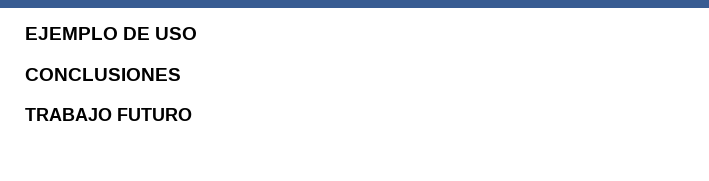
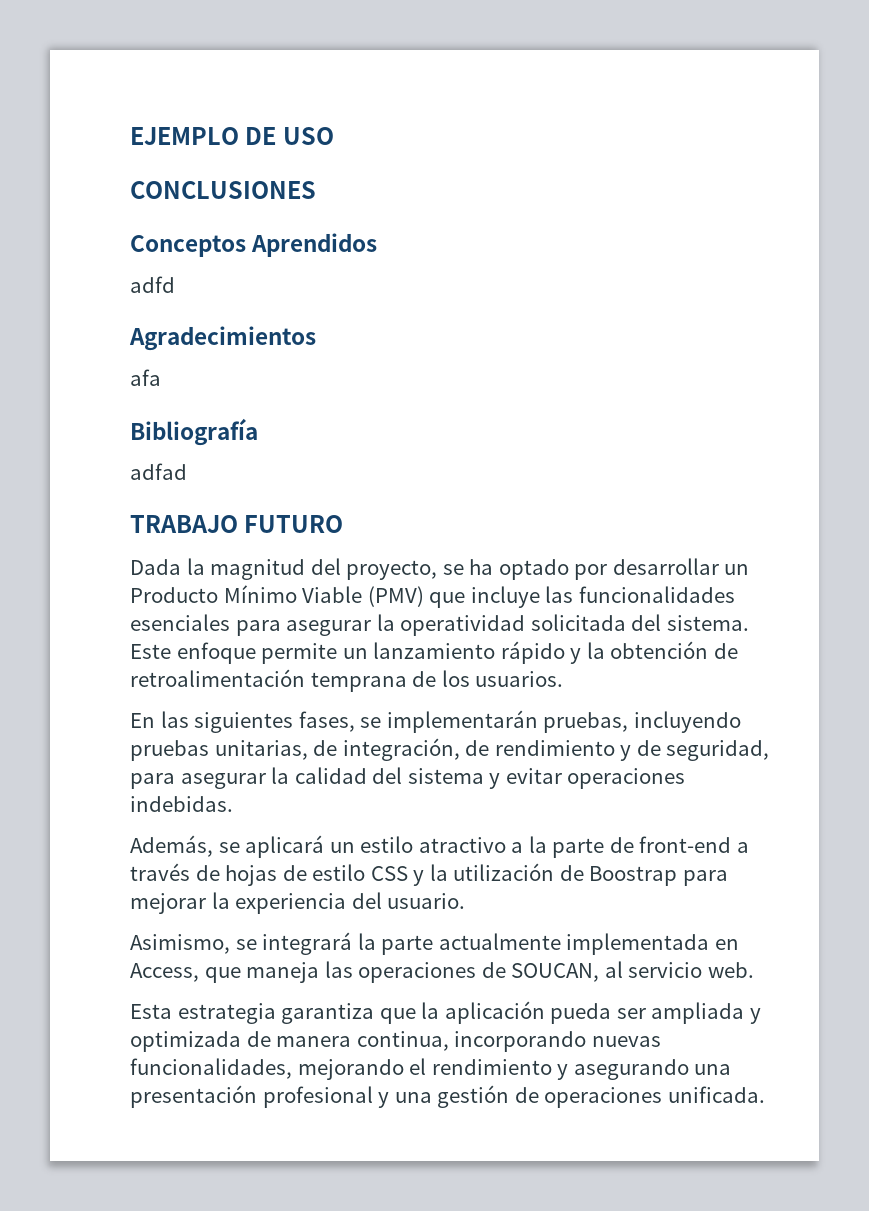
+ Conceptos Aprendidos
+ adfd
+ Agradecimientos
+ afa
+ Bibliografía
+ adfad
  TRABAJO FUTURO
+ Dada la magnitud del proyecto, se ha optado por desarrollar un Producto Mínimo Viable (PMV) que incluye las funcionalidades esenciales para asegurar la operatividad solicitada del sistema. Este enfoque permite un lanzamiento rápido y la obtención de retroalimentación temprana de los usuarios.
+ En las siguientes fases, se implementarán pruebas, incluyendo pruebas unitarias, de integración, de rendimiento y de seguridad, para asegurar la calidad del sistema y evitar operaciones indebidas.
+ Además, se aplicará un estilo atractivo a la parte de front-end a través de hojas de estilo CSS y la utilización de Boostrap para mejorar la experiencia del usuario.
+ Asimismo, se integrará la parte actualmente implementada en Access, que maneja las operaciones de SOUCAN, al servicio web.
+ Esta estrategia garantiza que la aplicación pueda ser ampliada y optimizada de manera continua, incorporando nuevas funcionalidades, mejorando el rendimiento y asegurando una presentación profesional y una gestión de operaciones unificada.

